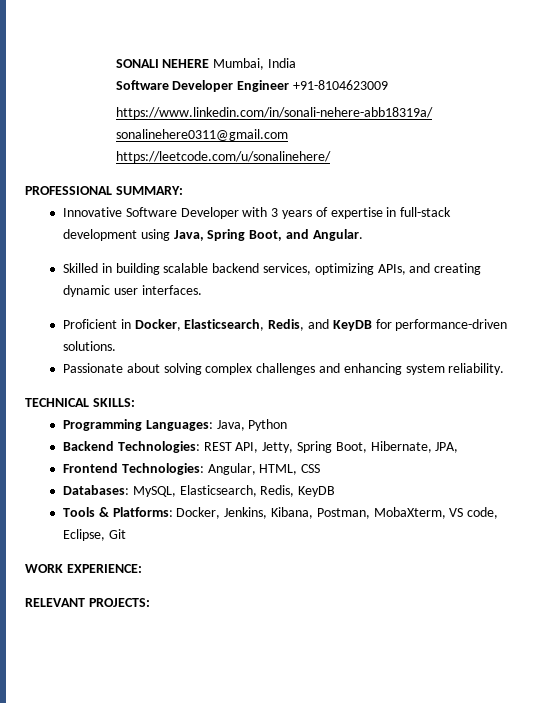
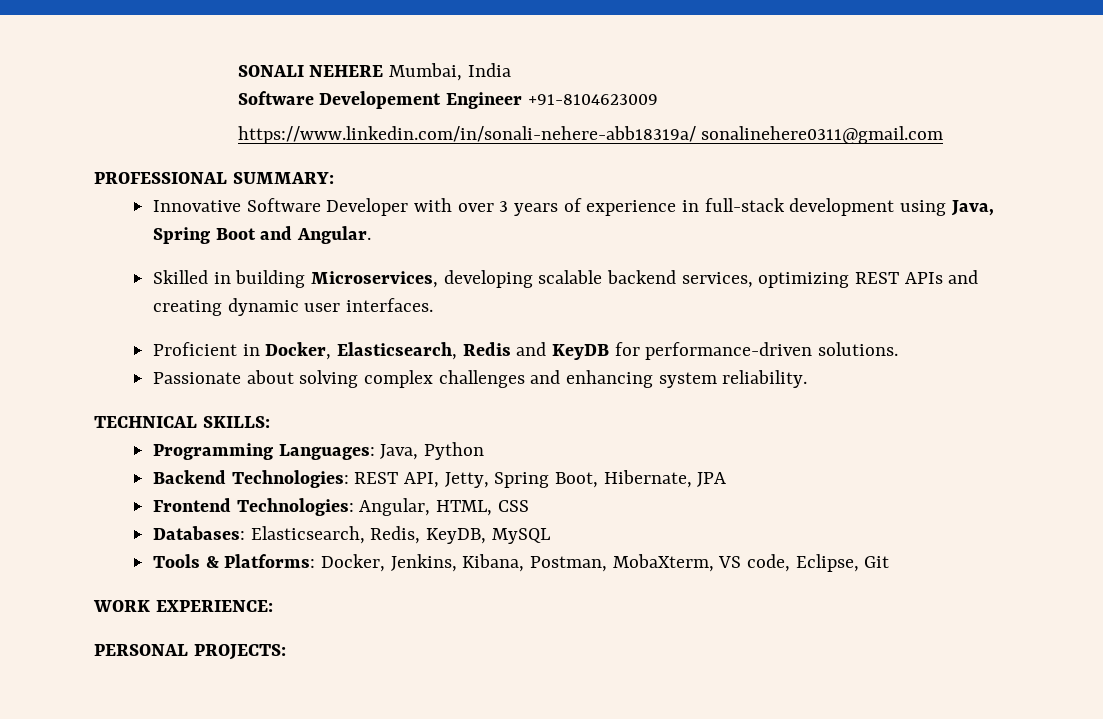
- Software Developer Engineer +91-8104623009
+ Software Developement Engineer +91-8104623009
- https://leetcode.com/u/sonalinehere/
- Innovative Software Developer with 3 years of expertise in full-stack development using Java, Spring Boot, and Angular.
+ Innovative Software Developer with over 3 years of experience in full-stack development using Java, Spring Boot and Angular.
- Skilled in building scalable backend services, optimizing APIs, and creating dynamic user interfaces.
+ Skilled in building Microservices, developing scalable backend services, optimizing REST APIs and creating dynamic user interfaces.
- Proficient in Docker, Elasticsearch, Redis, and KeyDB for performance-driven solutions.
+ Proficient in Docker, Elasticsearch, Redis and KeyDB for performance-driven solutions.
- Backend Technologies: REST API, Jetty, Spring Boot, Hibernate, JPA,
+ Backend Technologies: REST API, Jetty, Spring Boot, Hibernate, JPA
- Databases: MySQL, Elasticsearch, Redis, KeyDB
+ Databases: Elasticsearch, Redis, KeyDB, MySQL
- RELEVANT PROJECTS:
+ PERSONAL PROJECTS:

